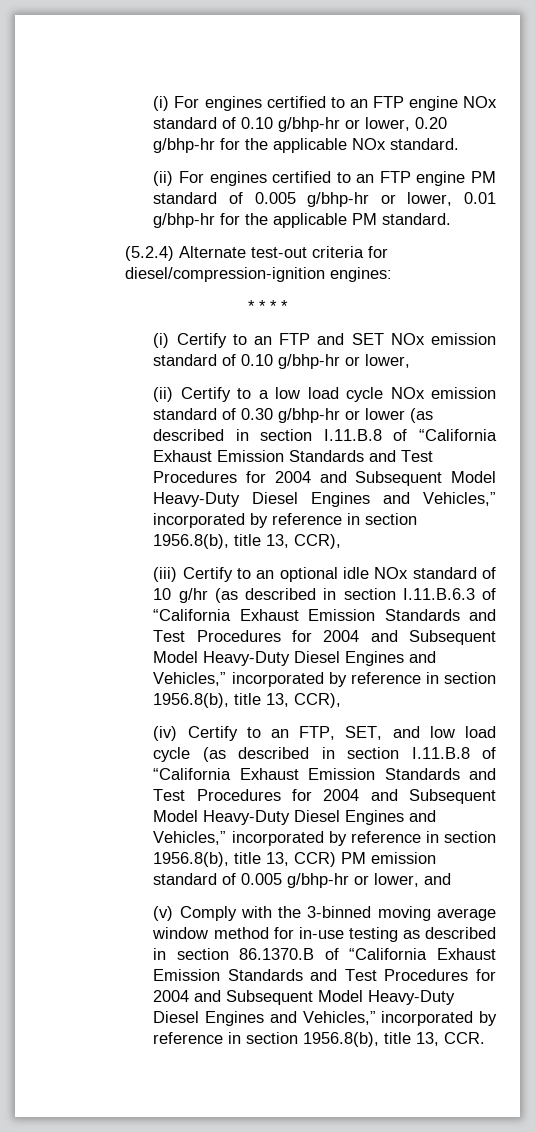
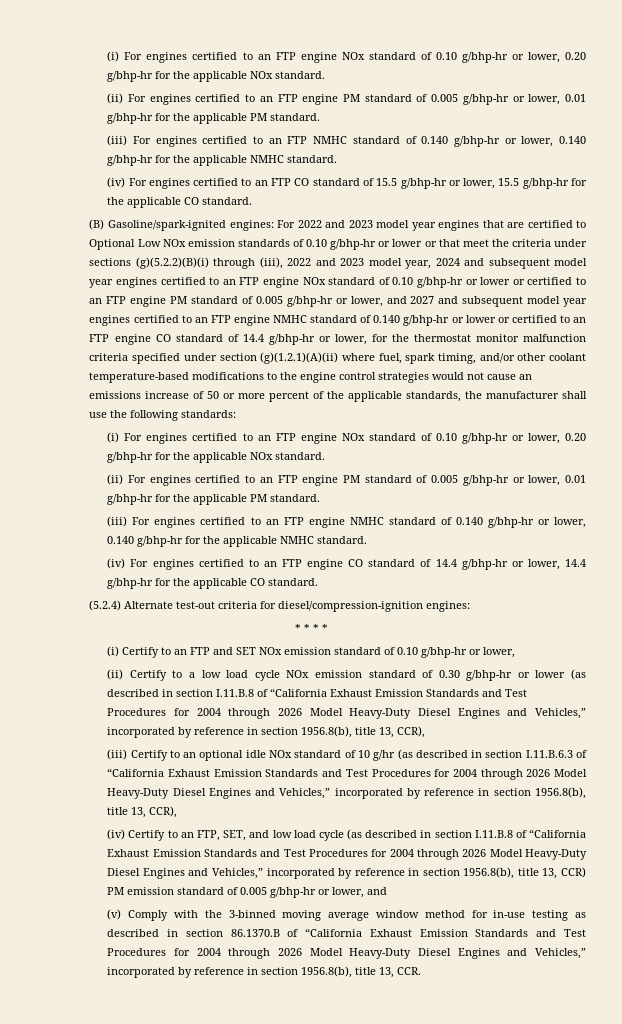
+ (iii) For engines certified to an FTP NMHC standard of 0.140 g/bhp-hr or lower, 0.140 g/bhp-hr for the applicable NMHC standard.
+ (iv) For engines certified to an FTP CO standard of 15.5 g/bhp-hr or lower, 15.5 g/bhp-hr for the applicable CO standard.
+ (B) Gasoline/spark-ignited engines: For 2022 and 2023 model year engines that are certified to Optional Low NOx emission standards of 0.10 g/bhp-hr or lower or that meet the criteria under sections (g)(5.2.2)(B)(i) through (iii), 2022 and 2023 model year, 2024 and subsequent model year engines certified to an FTP engine NOx standard of 0.10 g/bhp-hr or lower or certified to an FTP engine PM standard of 0.005 g/bhp-hr or lower, and 2027 and subsequent model year engines certified to an FTP engine NMHC standard of 0.140 g/bhp-hr or lower or certified to an FTP engine CO standard of 14.4 g/bhp-hr or lower, for the thermostat monitor malfunction criteria specified under section (g)(1.2.1)(A)(ii) where fuel, spark timing, and/or other coolant temperature-based modifications to the engine control strategies would not cause an emissions increase of 50 or more percent of the applicable standards, the manufacturer shall use the following standards:
+ (i) For engines certified to an FTP engine NOx standard of 0.10 g/bhp-hr or lower, 0.20 g/bhp-hr for the applicable NOx standard.
+ (ii) For engines certified to an FTP engine PM standard of 0.005 g/bhp-hr or lower, 0.01 g/bhp-hr for the applicable PM standard.
+ (iii) For engines certified to an FTP engine NMHC standard of 0.140 g/bhp-hr or lower, 0.140 g/bhp-hr for the applicable NMHC standard.
+ (iv) For engines certified to an FTP engine CO standard of 14.4 g/bhp-hr or lower, 14.4 g/bhp-hr for the applicable CO standard.
- (ii) Certify to a low load cycle NOx emission standard of 0.30 g/bhp-hr or lower (as described in section I.11.B.8 of “California Exhaust Emission Standards and Test Procedures for 2004 and Subsequent Model Heavy-Duty Diesel Engines and Vehicles,” incorporated by reference in section 1956.8(b), title 13, CCR),
+ (ii) Certify to a low load cycle NOx emission standard of 0.30 g/bhp-hr or lower (as described in section I.11.B.8 of “California Exhaust Emission Standards and Test Procedures for 2004 through 2026 Model Heavy-Duty Diesel Engines and Vehicles,” incorporated by reference in section 1956.8(b), title 13, CCR),
- (iii) Certify to an optional idle NOx standard of 10 g/hr (as described in section I.11.B.6.3 of “California Exhaust Emission Standards and Test Procedures for 2004 and Subsequent Model Heavy-Duty Diesel Engines and Vehicles,” incorporated by reference in section 1956.8(b), title 13, CCR),
+ (iii) Certify to an optional idle NOx standard of 10 g/hr (as described in section I.11.B.6.3 of “California Exhaust Emission Standards and Test Procedures for 2004 through 2026 Model Heavy-Duty Diesel Engines and Vehicles,” incorporated by reference in section 1956.8(b), title 13, CCR),
- (iv) Certify to an FTP, SET, and low load cycle (as described in section I.11.B.8 of “California Exhaust Emission Standards and Test Procedures for 2004 and Subsequent Model Heavy-Duty Diesel Engines and Vehicles,” incorporated by reference in section 1956.8(b), title 13, CCR) PM emission standard of 0.005 g/bhp-hr or lower, and
+ (iv) Certify to an FTP, SET, and low load cycle (as described in section I.11.B.8 of “California Exhaust Emission Standards and Test Procedures for 2004 through 2026 Model Heavy-Duty Diesel Engines and Vehicles,” incorporated by reference in section 1956.8(b), title 13, CCR) PM emission standard of 0.005 g/bhp-hr or lower, and
- (v) Comply with the 3-binned moving average window method for in-use testing as described in section 86.1370.B of “California Exhaust Emission Standards and Test Procedures for 2004 and Subsequent Model Heavy-Duty Diesel Engines and Vehicles,” incorporated by reference in section 1956.8(b), title 13, CCR.
+ (v) Comply with the 3-binned moving average window method for in-use testing as described in section 86.1370.B of “California Exhaust Emission Standards and Test Procedures for 2004 through 2026 Model Heavy-Duty Diesel Engines and Vehicles,” incorporated by reference in section 1956.8(b), title 13, CCR.

